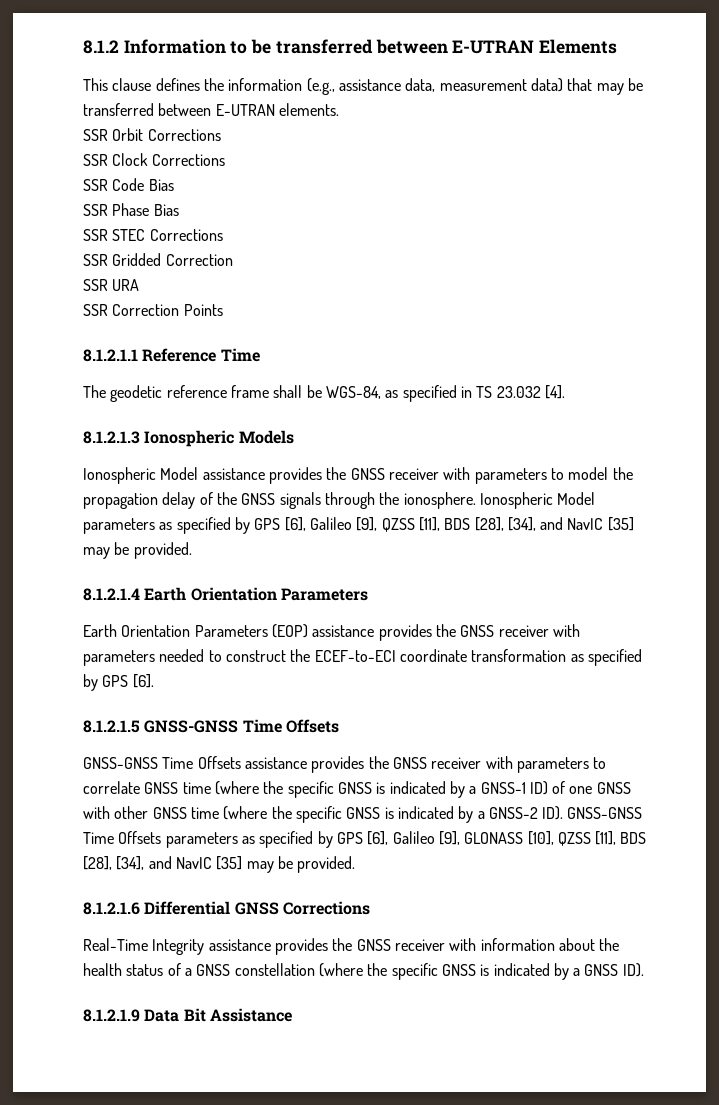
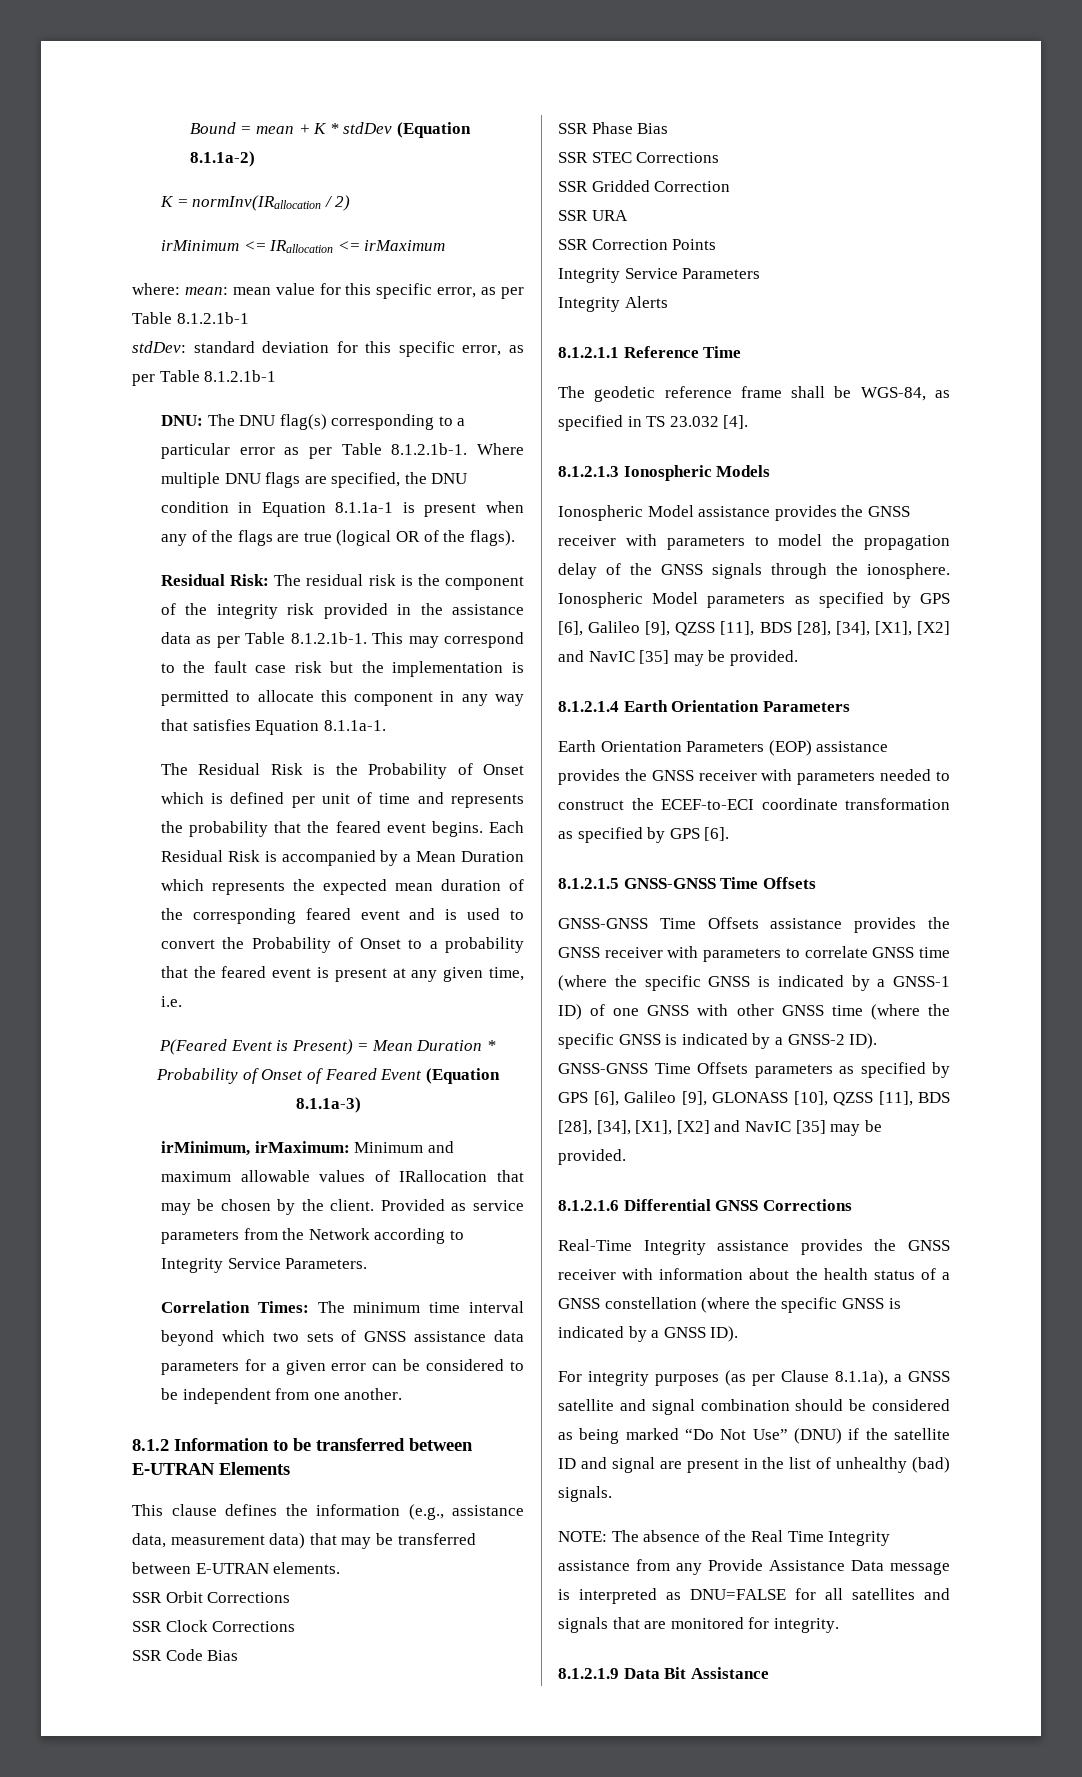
+ Bound = mean + K * stdDev (Equation 8.1.1a-2)
+ K = normInv(IRallocation / 2)
+ irMinimum <= IRallocation <= irMaximum
+ where: mean: mean value for this specific error, as per Table 8.1.2.1b-1
+ stdDev: standard deviation for this specific error, as per Table 8.1.2.1b-1
+ DNU: The DNU flag(s) corresponding to a particular error as per Table 8.1.2.1b-1. Where multiple DNU flags are specified, the DNU condition in Equation 8.1.1a-1 is present when any of the flags are true (logical OR of the flags).
+ Residual Risk: The residual risk is the component of the integrity risk provided in the assistance data as per Table 8.1.2.1b-1. This may correspond to the fault case risk but the implementation is permitted to allocate this component in any way that satisfies Equation 8.1.1a-1.
+ The Residual Risk is the Probability of Onset which is defined per unit of time and represents the probability that the feared event begins. Each Residual Risk is accompanied by a Mean Duration which represents the expected mean duration of the corresponding feared event and is used to convert the Probability of Onset to a probability that the feared event is present at any given time, i.e.
+ P(Feared Event is Present) = Mean Duration * Probability of Onset of Feared Event (Equation 8.1.1a-3)
+ irMinimum, irMaximum: Minimum and maximum allowable values of IRallocation that may be chosen by the client. Provided as service parameters from the Network according to Integrity Service Parameters.
+ Correlation Times: The minimum time interval beyond which two sets of GNSS assistance data parameters for a given error can be considered to be independent from one another.
+ Integrity Service Parameters
+ Integrity Alerts
- Ionospheric Model parameters as specified by GPS [6], Galileo [9], QZSS [11], BDS [28], [34], and NavIC [35] may be provided.
+ Ionospheric Model parameters as specified by GPS [6], Galileo [9], QZSS [11], BDS [28], [34], [X1], [X2] and NavIC [35] may be provided.
- GNSS-GNSS Time Offsets assistance provides the GNSS receiver with parameters to correlate GNSS time (where the specific GNSS is indicated by a GNSS-1 ID) of one GNSS with other GNSS time (where the specific GNSS is indicated by a GNSS-2 ID). GNSS-GNSS Time Offsets parameters as specified by GPS [6], Galileo [9], GLONASS [10], QZSS [11], BDS [28], [34], and NavIC [35] may be provided.
+ GNSS-GNSS Time Offsets assistance provides the GNSS receiver with parameters to correlate GNSS time (where the specific GNSS is indicated by a GNSS-1 ID) of one GNSS with other GNSS time (where the specific GNSS is indicated by a GNSS-2 ID). GNSS-GNSS Time Offsets parameters as specified by GPS [6], Galileo [9], GLONASS [10], QZSS [11], BDS [28], [34], [X1], [X2] and NavIC [35] may be provided.
+ For integrity purposes (as per Clause 8.1.1a), a GNSS satellite and signal combination should be considered as being marked “Do Not Use” (DNU) if the satellite ID and signal are present in the list of unhealthy (bad) signals.
+ NOTE: The absence of the Real Time Integrity assistance from any Provide Assistance Data message is interpreted as DNU=FALSE for all satellites and signals that are monitored for integrity.

